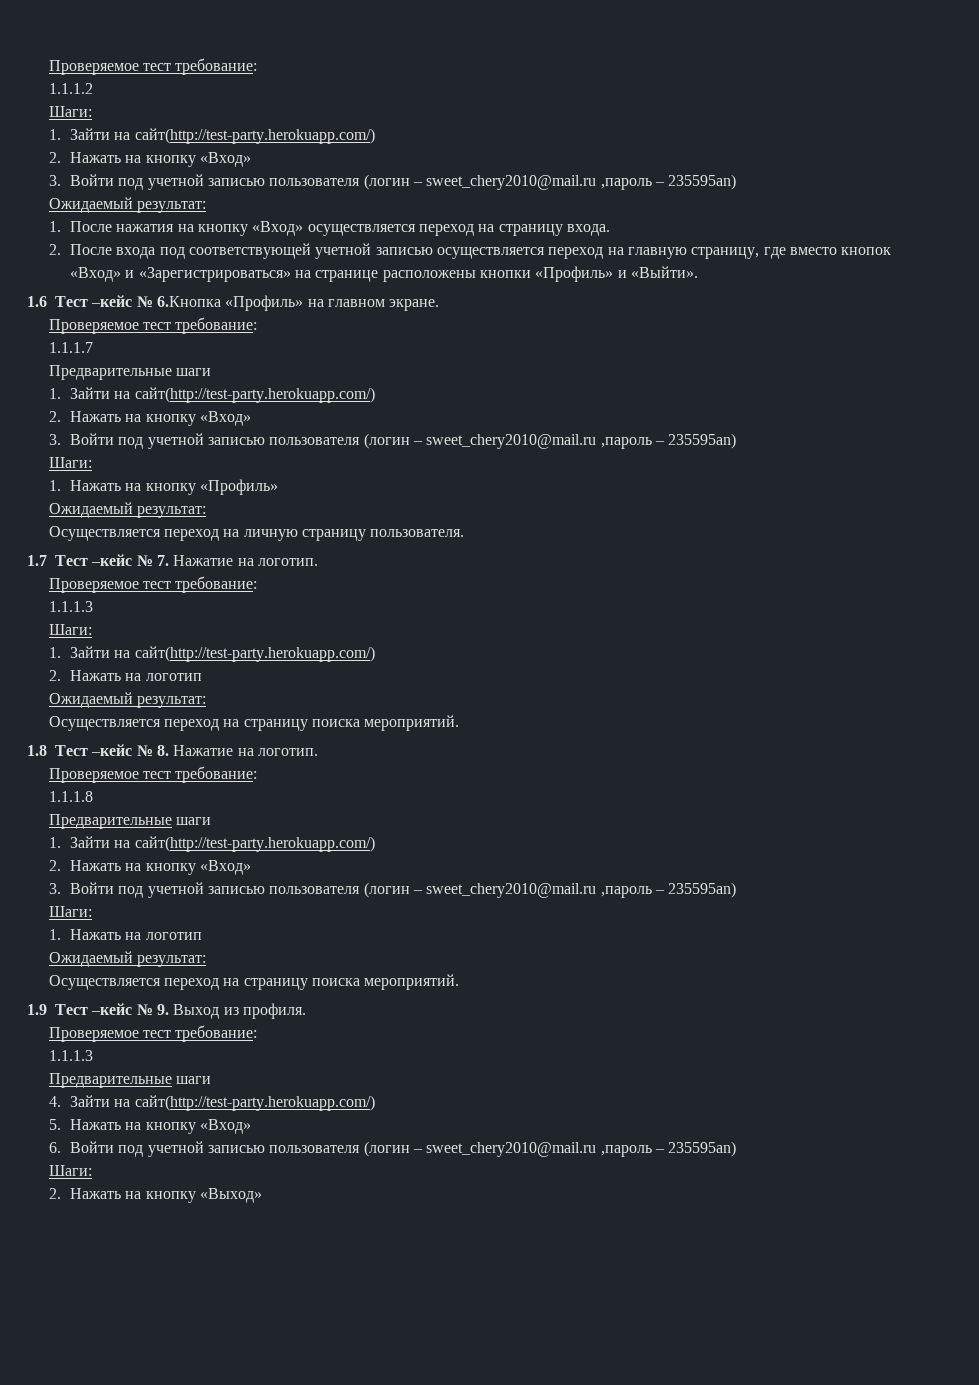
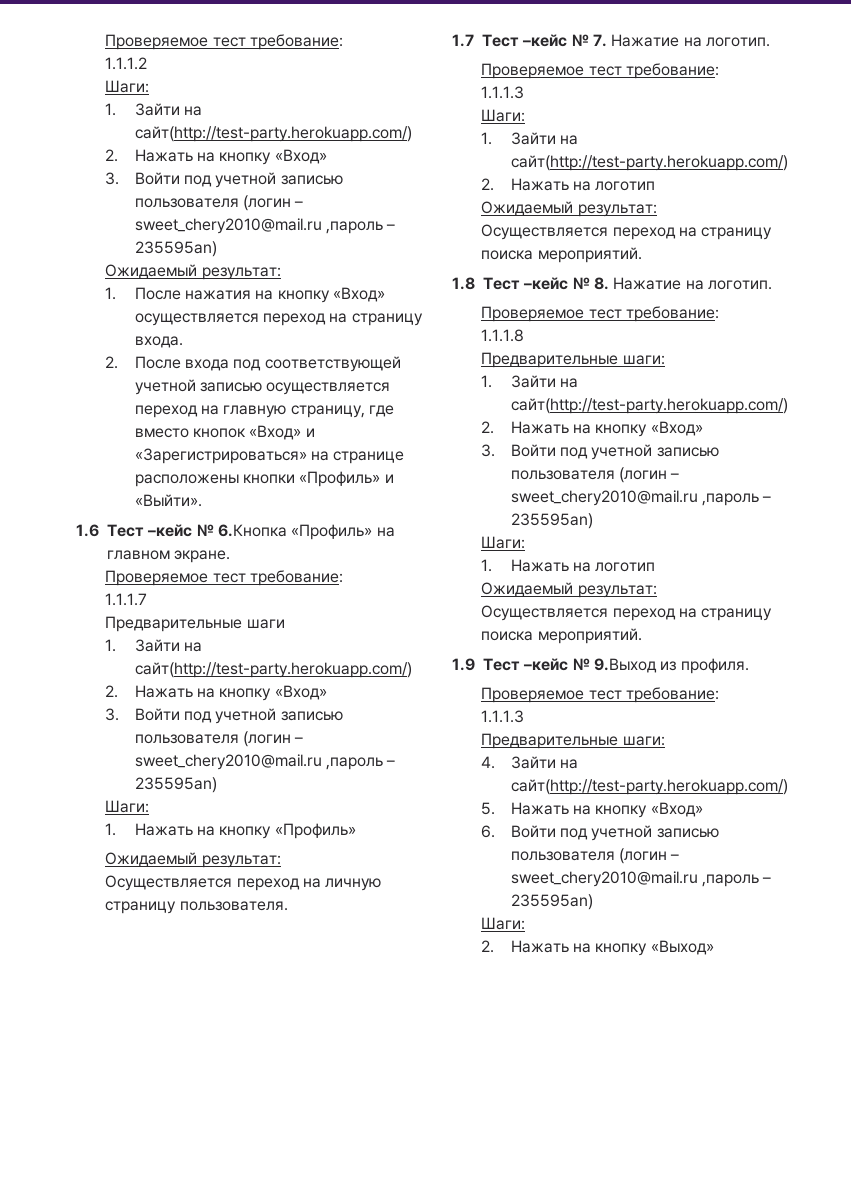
  1.1.1.8
- Предварительные шаги
+ Предварительные шаги:
- 1.9 Тест –кейс № 9. Выход из профиля.
+ 1.9 Тест –кейс № 9.Выход из профиля.
  Проверяемое тест требование:
  1.1.1.3
- Предварительные шаги
+ Предварительные шаги:

